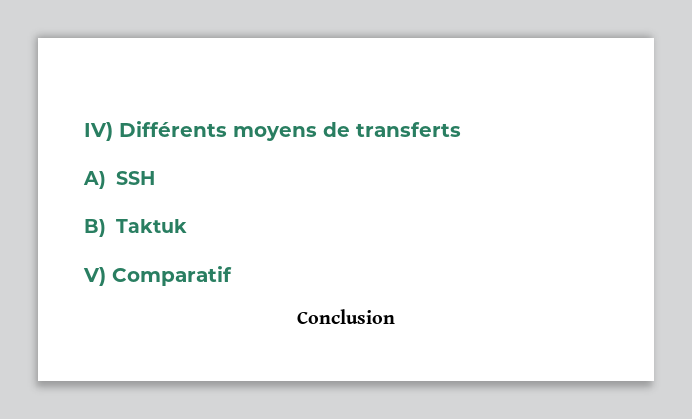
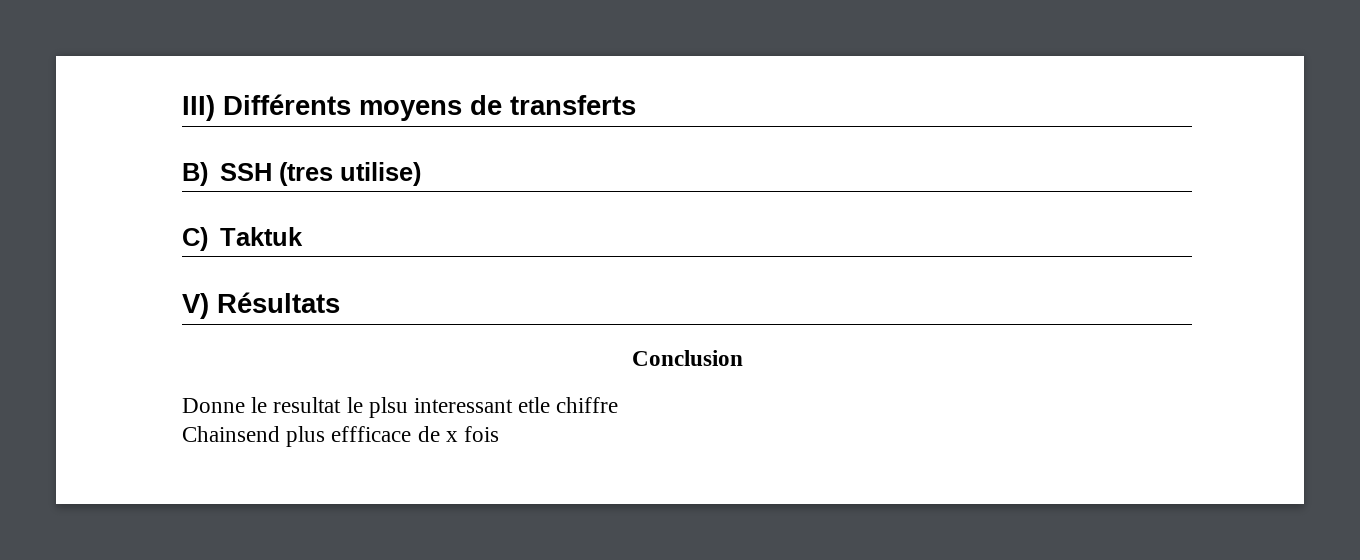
- IV) Différents moyens de transferts
+ III) Différents moyens de transferts
- A) SSH
- B) Taktuk
+ B) SSH (tres utilise)
+ C) Taktuk
- V) Comparatif
+ V) Résultats
+ Donne le resultat le plsu interessant etle chiffre
+ Chainsend plus effficace de x fois

